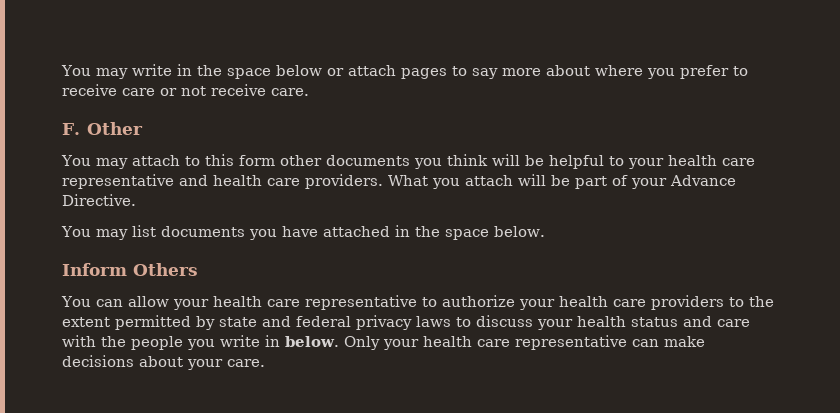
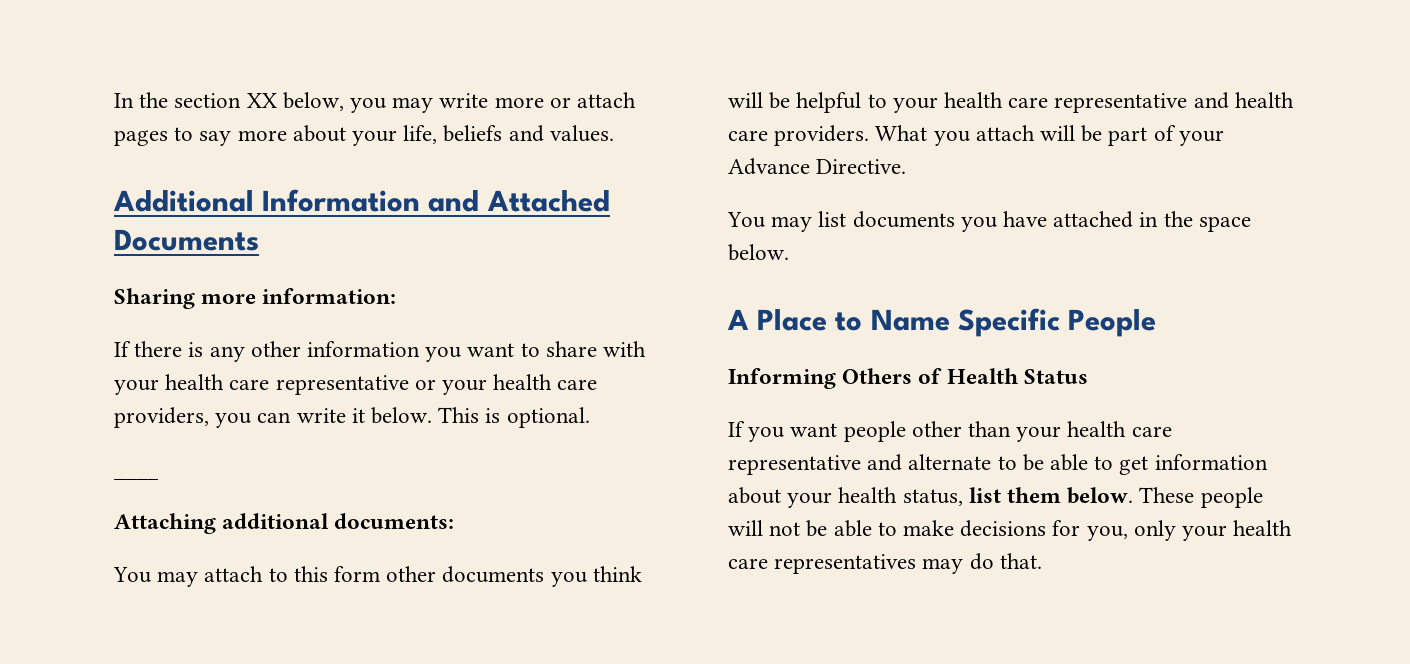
- You may write in the space below or attach pages to say more about where you prefer to receive care or not receive care.
- F. Other
+ In the section XX below, you may write more or attach pages to say more about your life, beliefs and values.
+ Additional Information and Attached Documents
+ Sharing more information:
+ If there is any other information you want to share with your health care representative or your health care providers, you can write it below. This is optional.
+ ____
+ Attaching additional documents:
- Inform Others
- You can allow your health care representative to authorize your health care providers to the extent permitted by state and federal privacy laws to discuss your health status and care with the people you write in below. Only your health care representative can make decisions about your care.
+ A Place to Name Specific People
+ Informing Others of Health Status
+ If you want people other than your health care representative and alternate to be able to get information about your health status, list them below. These people will not be able to make decisions for you, only your health care representatives may do that.

